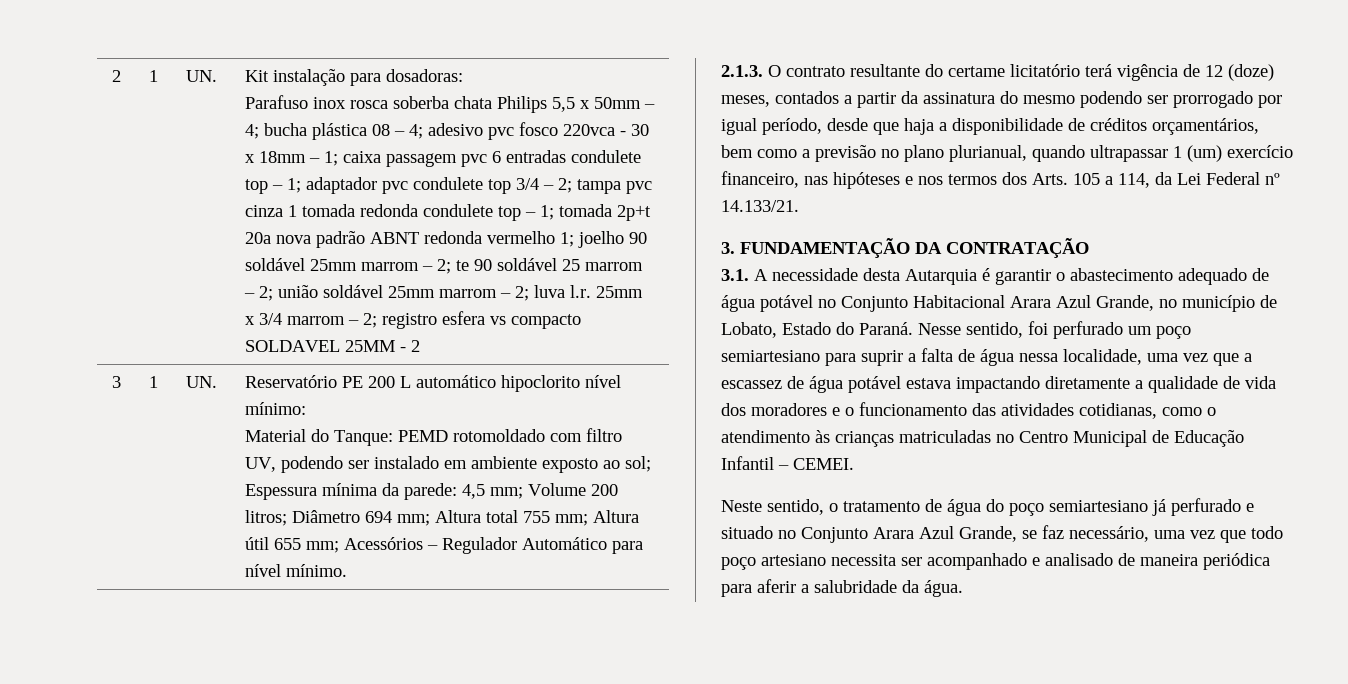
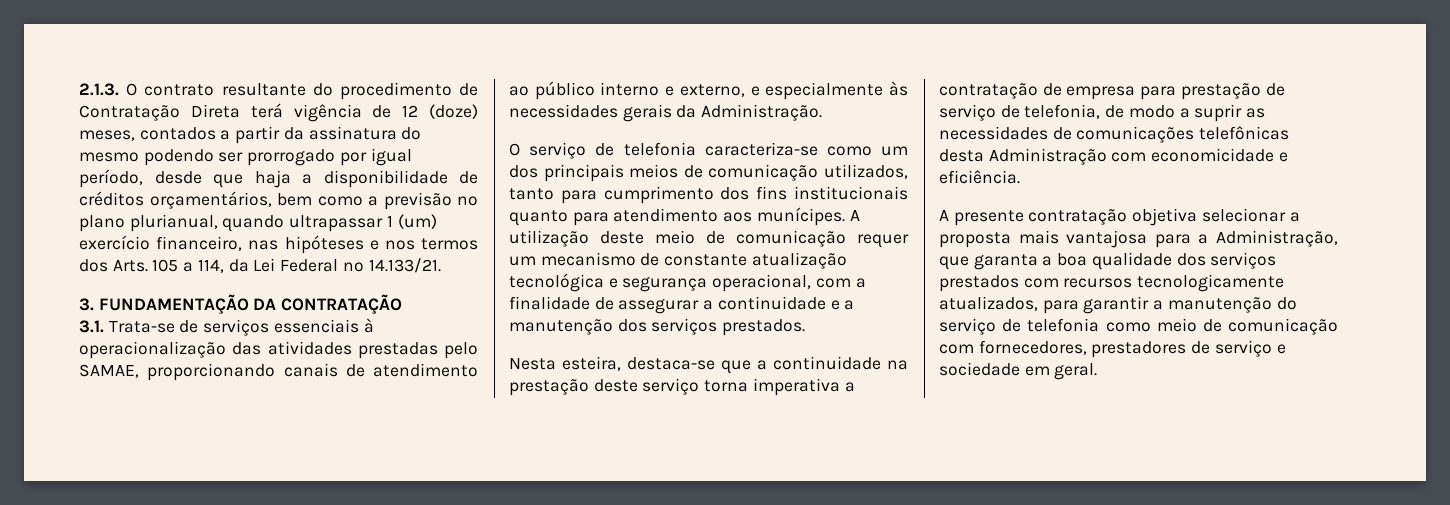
- 2 | 1 | UN. | Kit instalação para dosadoras:
- Parafuso inox rosca soberba chata Philips 5,5 x 50mm – 4; bucha plástica 08 – 4; adesivo pvc fosco 220vca - 30 x 18mm – 1; caixa passagem pvc 6 entradas condulete top – 1; adaptador pvc condulete top 3/4 – 2; tampa pvc cinza 1 tomada redonda condulete top – 1; tomada 2p+t 20a nova padrão ABNT redonda vermelho 1; joelho 90 soldável 25mm marrom – 2; te 90 soldável 25 marrom – 2; união soldável 25mm marrom – 2; luva l.r. 25mm x 3/4 marrom – 2; registro esfera vs compacto SOLDAVEL 25MM - 2
- 3 | 1 | UN. | Reservatório PE 200 L automático hipoclorito nível mínimo:
- Material do Tanque: PEMD rotomoldado com filtro UV, podendo ser instalado em ambiente exposto ao sol; Espessura mínima da parede: 4,5 mm; Volume 200 litros; Diâmetro 694 mm; Altura total 755 mm; Altura útil 655 mm; Acessórios – Regulador Automático para nível mínimo.
- 2.1.3. O contrato resultante do certame licitatório terá vigência de 12 (doze) meses, contados a partir da assinatura do mesmo podendo ser prorrogado por igual período, desde que haja a disponibilidade de créditos orçamentários, bem como a previsão no plano plurianual, quando ultrapassar 1 (um) exercício financeiro, nas hipóteses e nos termos dos Arts. 105 a 114, da Lei Federal nº 14.133/21.
+ 2.1.3. O contrato resultante do procedimento de Contratação Direta terá vigência de 12 (doze) meses, contados a partir da assinatura do mesmo podendo ser prorrogado por igual período, desde que haja a disponibilidade de créditos orçamentários, bem como a previsão no plano plurianual, quando ultrapassar 1 (um) exercício financeiro, nas hipóteses e nos termos dos Arts. 105 a 114, da Lei Federal nº 14.133/21.
- 3.1. A necessidade desta Autarquia é garantir o abastecimento adequado de água potável no Conjunto Habitacional Arara Azul Grande, no município de Lobato, Estado do Paraná. Nesse sentido, foi perfurado um poço semiartesiano para suprir a falta de água nessa localidade, uma vez que a escassez de água potável estava impactando diretamente a qualidade de vida dos moradores e o funcionamento das atividades cotidianas, como o atendimento às crianças matriculadas no Centro Municipal de Educação Infantil – CEMEI.
- Neste sentido, o tratamento de água do poço semiartesiano já perfurado e situado no Conjunto Arara Azul Grande, se faz necessário, uma vez que todo poço artesiano necessita ser acompanhado e analisado de maneira periódica para aferir a salubridade da água.
+ 3.1. Trata-se de serviços essenciais à operacionalização das atividades prestadas pelo SAMAE, proporcionando canais de atendimento ao público interno e externo, e especialmente às necessidades gerais da Administração.
+ O serviço de telefonia caracteriza-se como um dos principais meios de comunicação utilizados, tanto para cumprimento dos fins institucionais quanto para atendimento aos munícipes. A utilização deste meio de comunicação requer um mecanismo de constante atualização tecnológica e segurança operacional, com a finalidade de assegurar a continuidade e a manutenção dos serviços prestados.
+ Nesta esteira, destaca-se que a continuidade na prestação deste serviço torna imperativa a contratação de empresa para prestação de serviço de telefonia, de modo a suprir as necessidades de comunicações telefônicas desta Administração com economicidade e eficiência.
+ A presente contratação objetiva selecionar a proposta mais vantajosa para a Administração, que garanta a boa qualidade dos serviços prestados com recursos tecnologicamente atualizados, para garantir a manutenção do serviço de telefonia como meio de comunicação com fornecedores, prestadores de serviço e sociedade em geral.

